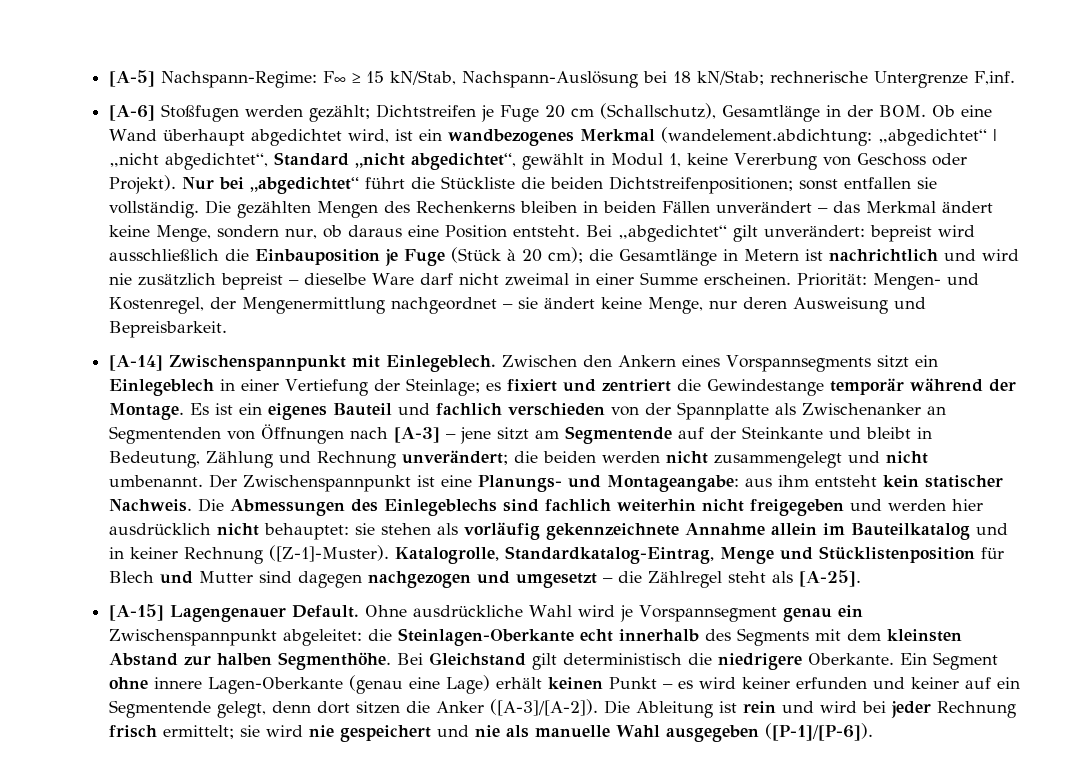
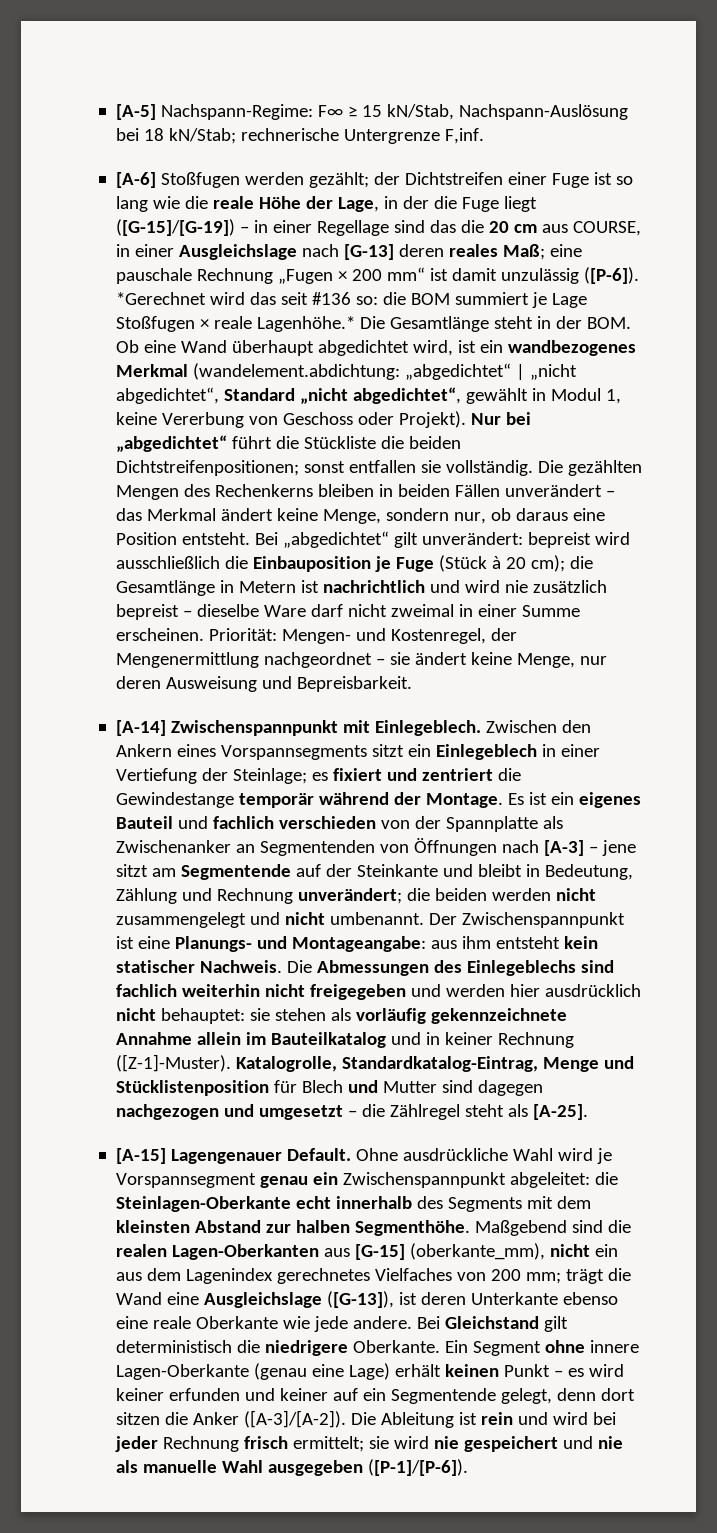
- [A-6] Stoßfugen werden gezählt; Dichtstreifen je Fuge 20 cm (Schallschutz), Gesamtlänge in der BOM. Ob eine Wand überhaupt abgedichtet wird, ist ein wandbezogenes Merkmal (wandelement.abdichtung: „abgedichtet“ | „nicht abgedichtet“, Standard „nicht abgedichtet“, gewählt in Modul 1, keine Vererbung von Geschoss oder Projekt).
+ [A-6] Stoßfugen werden gezählt; der Dichtstreifen einer Fuge ist so lang wie die reale Höhe der Lage, in der die Fuge liegt ([G-15]/[G-19]) – in einer Regellage sind das die 20 cm aus COURSE, in einer Ausgleichslage nach [G-13] deren reales Maß; eine pauschale Rechnung „Fugen × 200 mm“ ist damit unzulässig ([P-6]). *Gerechnet wird das seit #136 so: die BOM summiert je Lage Stoßfugen × reale Lagenhöhe.* Die Gesamtlänge steht in der BOM. Ob eine Wand überhaupt abgedichtet wird, ist ein wandbezogenes Merkmal (wandelement.abdichtung: „abgedichtet“ | „nicht abgedichtet“, Standard „nicht abgedichtet“, gewählt in Modul 1, keine Vererbung von Geschoss oder Projekt).
+ Maßgebend sind die realen Lagen-Oberkanten aus [G-15] (oberkante_mm), nicht ein aus dem Lagenindex gerechnetes Vielfaches von 200 mm; trägt die Wand eine Ausgleichslage ([G-13]), ist deren Unterkante ebenso eine reale Oberkante wie jede andere.

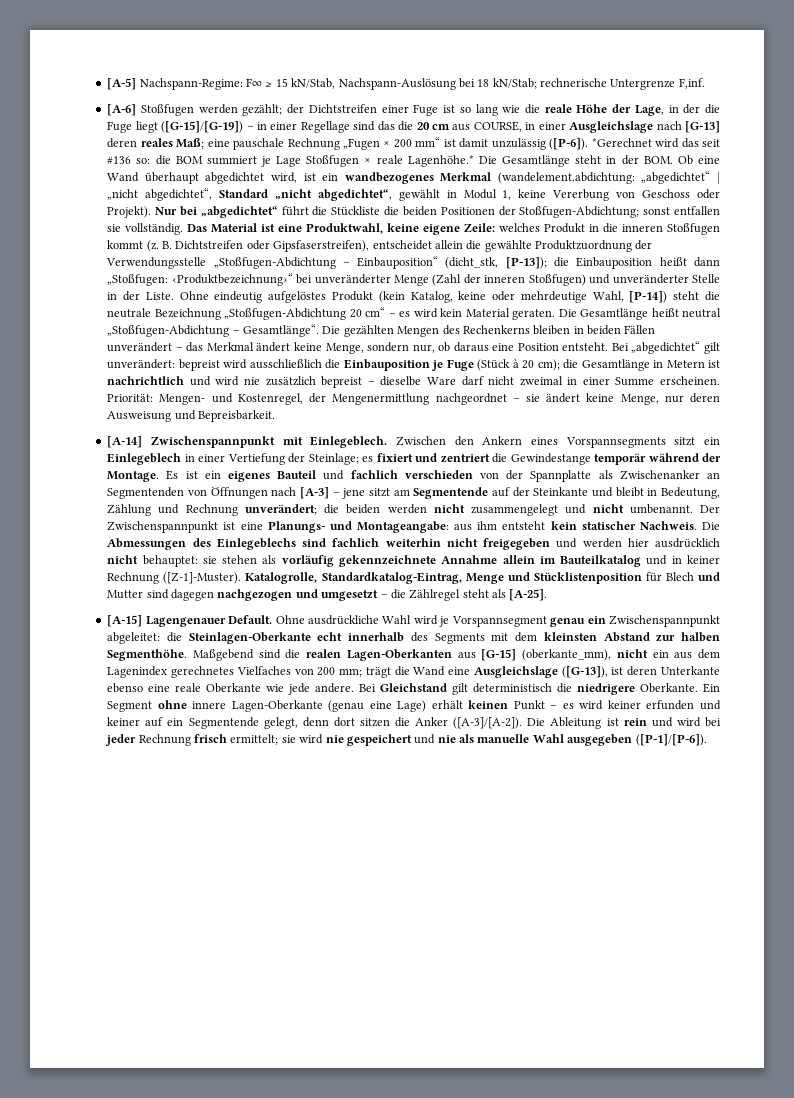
- Nur bei „abgedichtet“ führt die Stückliste die beiden Dichtstreifenpositionen; sonst entfallen sie vollständig.
+ Nur bei „abgedichtet“ führt die Stückliste die beiden Positionen der Stoßfugen-Abdichtung; sonst entfallen sie vollständig.
+ Das Material ist eine Produktwahl, keine eigene Zeile: welches Produkt in die inneren Stoßfugen kommt (z. B. Dichtstreifen oder Gipsfaserstreifen), entscheidet allein die gewählte Produktzuordnung der Verwendungsstelle „Stoßfugen-Abdichtung – Einbauposition“ (dicht_stk, [P-13]); die Einbauposition heißt dann „Stoßfugen: ‹Produktbezeichnung›“ bei unveränderter Menge (Zahl der inneren Stoßfugen) und unveränderter Stelle in der Liste. Ohne eindeutig aufgelöstes Produkt (kein Katalog, keine oder mehrdeutige Wahl, [P-14]) steht die neutrale Bezeichnung „Stoßfugen-Abdichtung 20 cm“ – es wird kein Material geraten. Die Gesamtlänge heißt neutral „Stoßfugen-Abdichtung – Gesamtlänge“.

